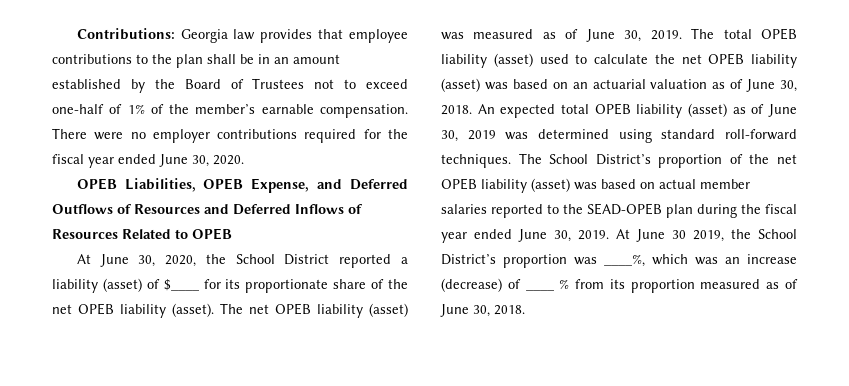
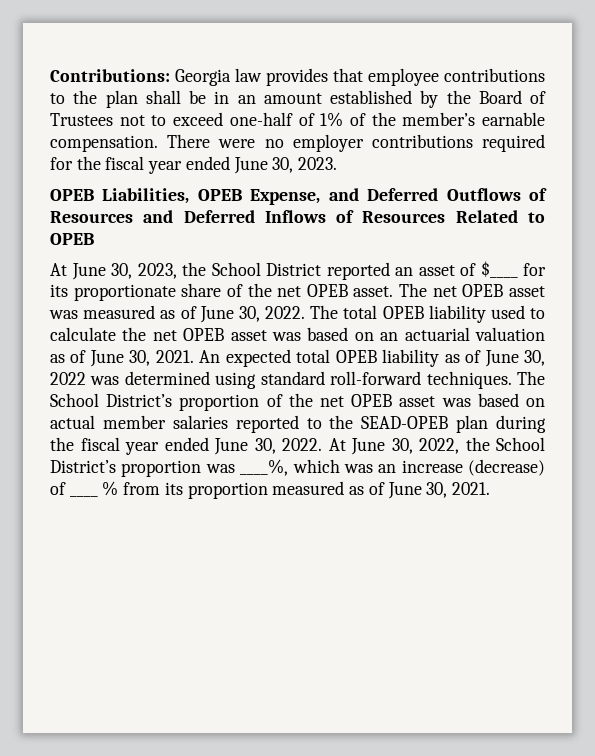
- There were no employer contributions required for the fiscal year ended June 30, 2020.
+ There were no employer contributions required for the fiscal year ended June 30, 2023.
- At June 30, 2020, the School District reported a liability (asset) of $____ for its proportionate share of the net OPEB liability (asset).
+ At June 30, 2023, the School District reported an asset of $____ for its proportionate share of the net OPEB asset.
- The net OPEB liability (asset) was measured as of June 30, 2019.
+ The net OPEB asset was measured as of June 30, 2022.
- The total OPEB liability (asset) used to calculate the net OPEB liability (asset) was based on an actuarial valuation as of June 30, 2018.
+ The total OPEB liability used to calculate the net OPEB asset was based on an actuarial valuation as of June 30, 2021.
- An expected total OPEB liability (asset) as of June 30, 2019 was determined using standard roll-forward techniques.
+ An expected total OPEB liability as of June 30, 2022 was determined using standard roll-forward techniques.
- The School District’s proportion of the net OPEB liability (asset) was based on actual member salaries reported to the SEAD-OPEB plan during the fiscal year ended June 30, 2019. At June 30 2019, the School District’s proportion was ____%, which was an increase (decrease) of ____ % from its proportion measured as of June 30, 2018.
+ The School District’s proportion of the net OPEB asset was based on actual member salaries reported to the SEAD-OPEB plan during the fiscal year ended June 30, 2022. At June 30, 2022, the School District’s proportion was ____%, which was an increase (decrease) of ____ % from its proportion measured as of June 30, 2021.

